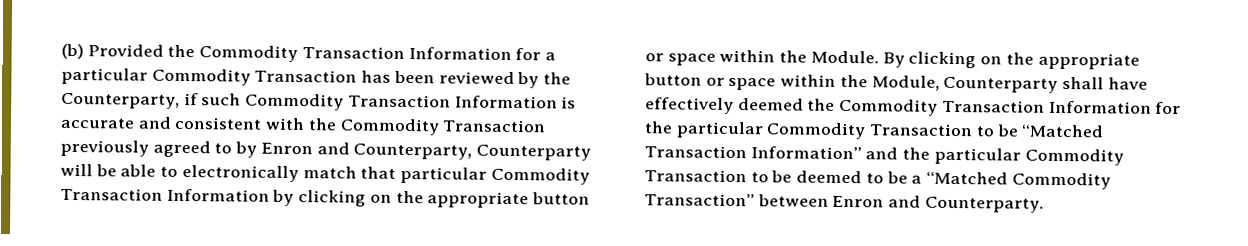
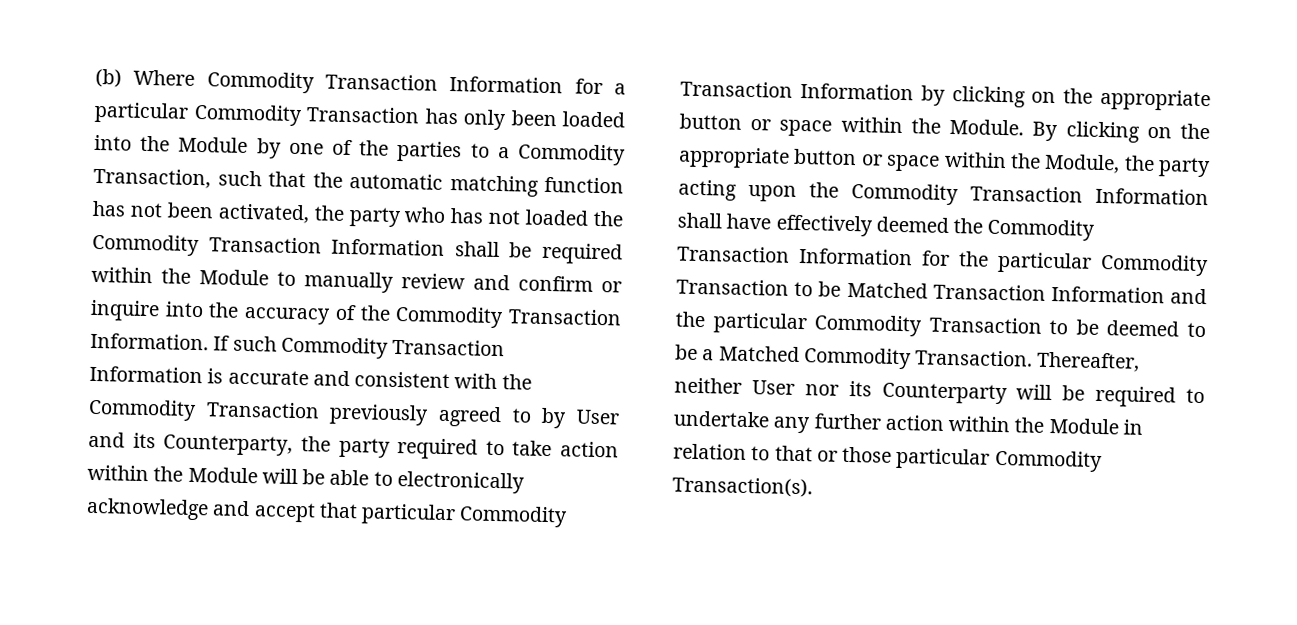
- (b) Provided the Commodity Transaction Information for a particular Commodity Transaction has been reviewed by the Counterparty, if such Commodity Transaction Information is accurate and consistent with the Commodity Transaction previously agreed to by Enron and Counterparty, Counterparty will be able to electronically match that particular Commodity Transaction Information by clicking on the appropriate button or space within the Module.
+ (b) Where Commodity Transaction Information for a particular Commodity Transaction has only been loaded into the Module by one of the parties to a Commodity Transaction, such that the automatic matching function has not been activated, the party who has not loaded the Commodity Transaction Information shall be required within the Module to manually review and confirm or inquire into the accuracy of the Commodity Transaction Information. If such Commodity Transaction Information is accurate and consistent with the Commodity Transaction previously agreed to by User and its Counterparty, the party required to take action within the Module will be able to electronically acknowledge and accept that particular Commodity Transaction Information by clicking on the appropriate button or space within the Module.
- By clicking on the appropriate button or space within the Module, Counterparty shall have effectively deemed the Commodity Transaction Information for the particular Commodity Transaction to be “Matched Transaction Information” and the particular Commodity Transaction to be deemed to be a “Matched Commodity Transaction” between Enron and Counterparty.
+ By clicking on the appropriate button or space within the Module, the party acting upon the Commodity Transaction Information shall have effectively deemed the Commodity Transaction Information for the particular Commodity Transaction to be Matched Transaction Information and the particular Commodity Transaction to be deemed to be a Matched Commodity Transaction. Thereafter, neither User nor its Counterparty will be required to undertake any further action within the Module in relation to that or those particular Commodity Transaction(s).

